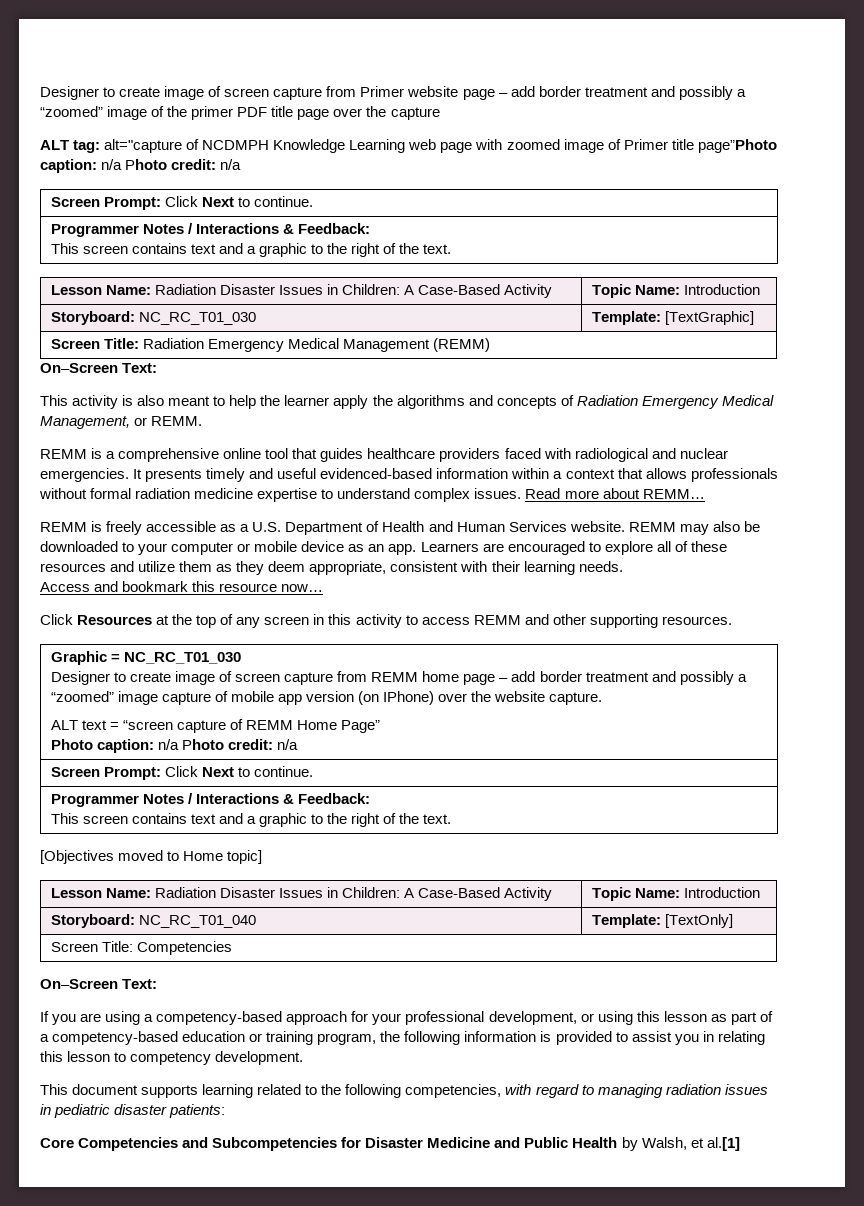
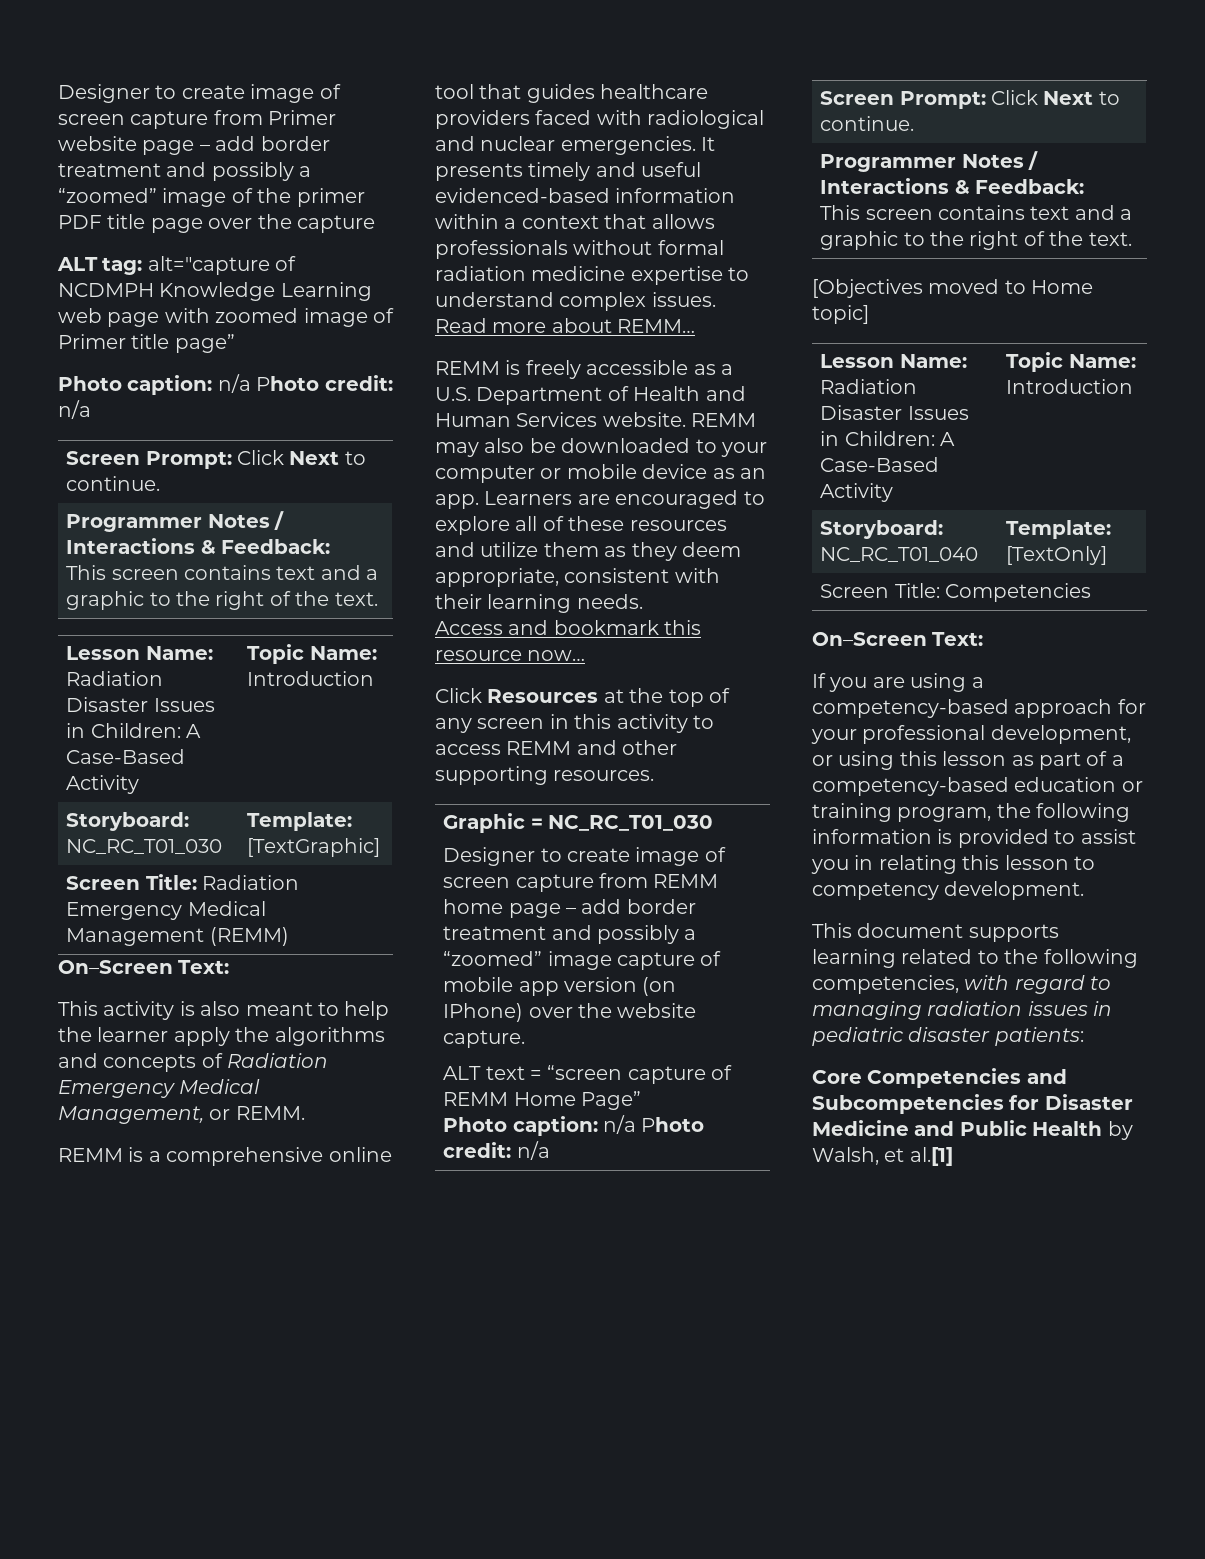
- ALT tag: alt="capture of NCDMPH Knowledge Learning web page with zoomed image of Primer title page”Photo caption: n/a Photo credit: n/a
+ ALT tag: alt="capture of NCDMPH Knowledge Learning web page with zoomed image of Primer title page”
+ Photo caption: n/a Photo credit: n/a

